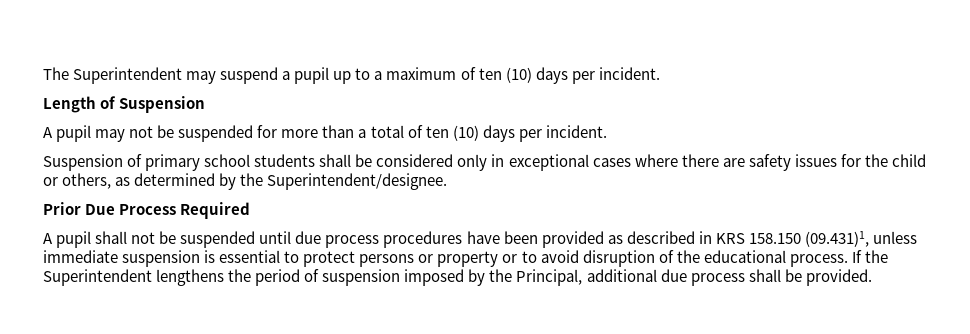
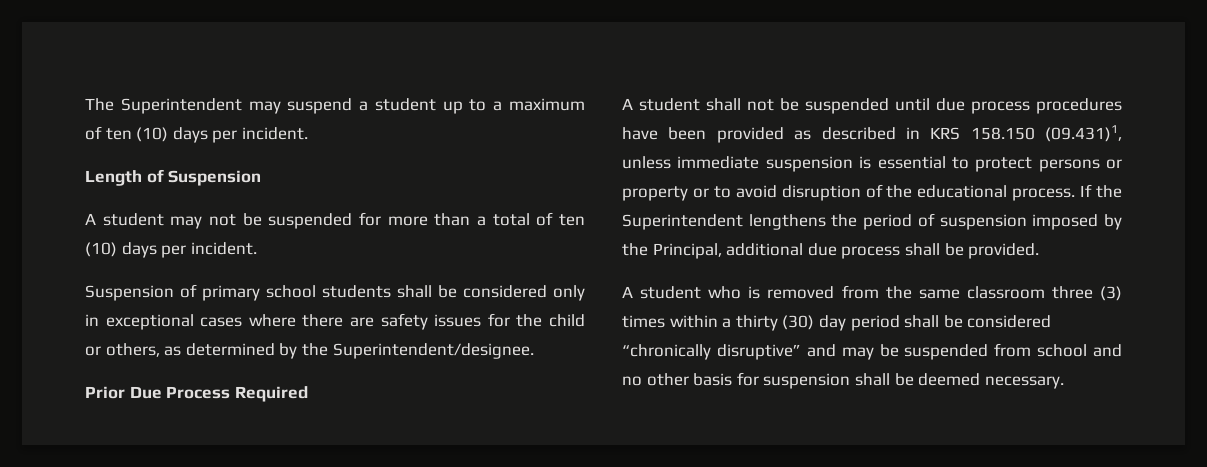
- The Superintendent may suspend a pupil up to a maximum of ten (10) days per incident.
+ The Superintendent may suspend a student up to a maximum of ten (10) days per incident.
- A pupil may not be suspended for more than a total of ten (10) days per incident.
+ A student may not be suspended for more than a total of ten (10) days per incident.
- A pupil shall not be suspended until due process procedures have been provided as described in KRS 158.150 (09.431)1, unless immediate suspension is essential to protect persons or property or to avoid disruption of the educational process.
+ A student shall not be suspended until due process procedures have been provided as described in KRS 158.150 (09.431)1, unless immediate suspension is essential to protect persons or property or to avoid disruption of the educational process.
+ A student who is removed from the same classroom three (3) times within a thirty (30) day period shall be considered “chronically disruptive” and may be suspended from school and no other basis for suspension shall be deemed necessary.

